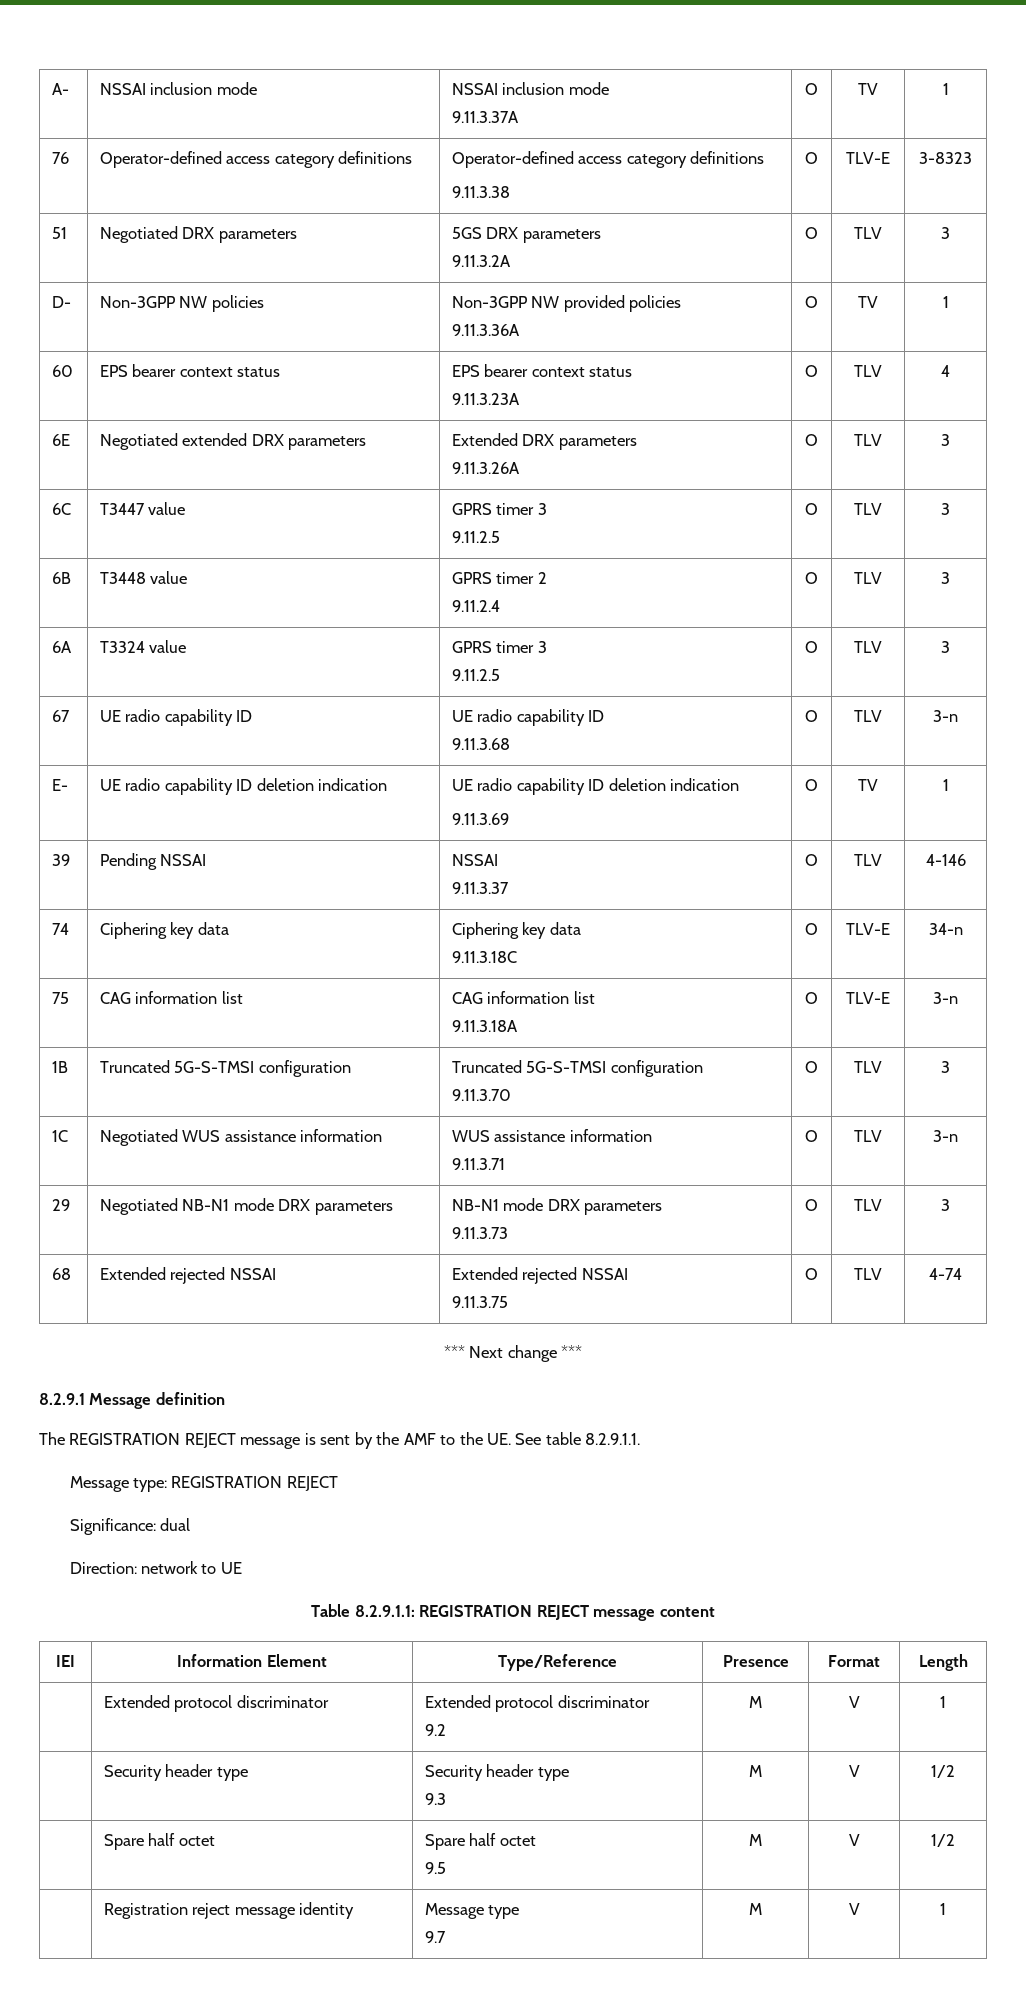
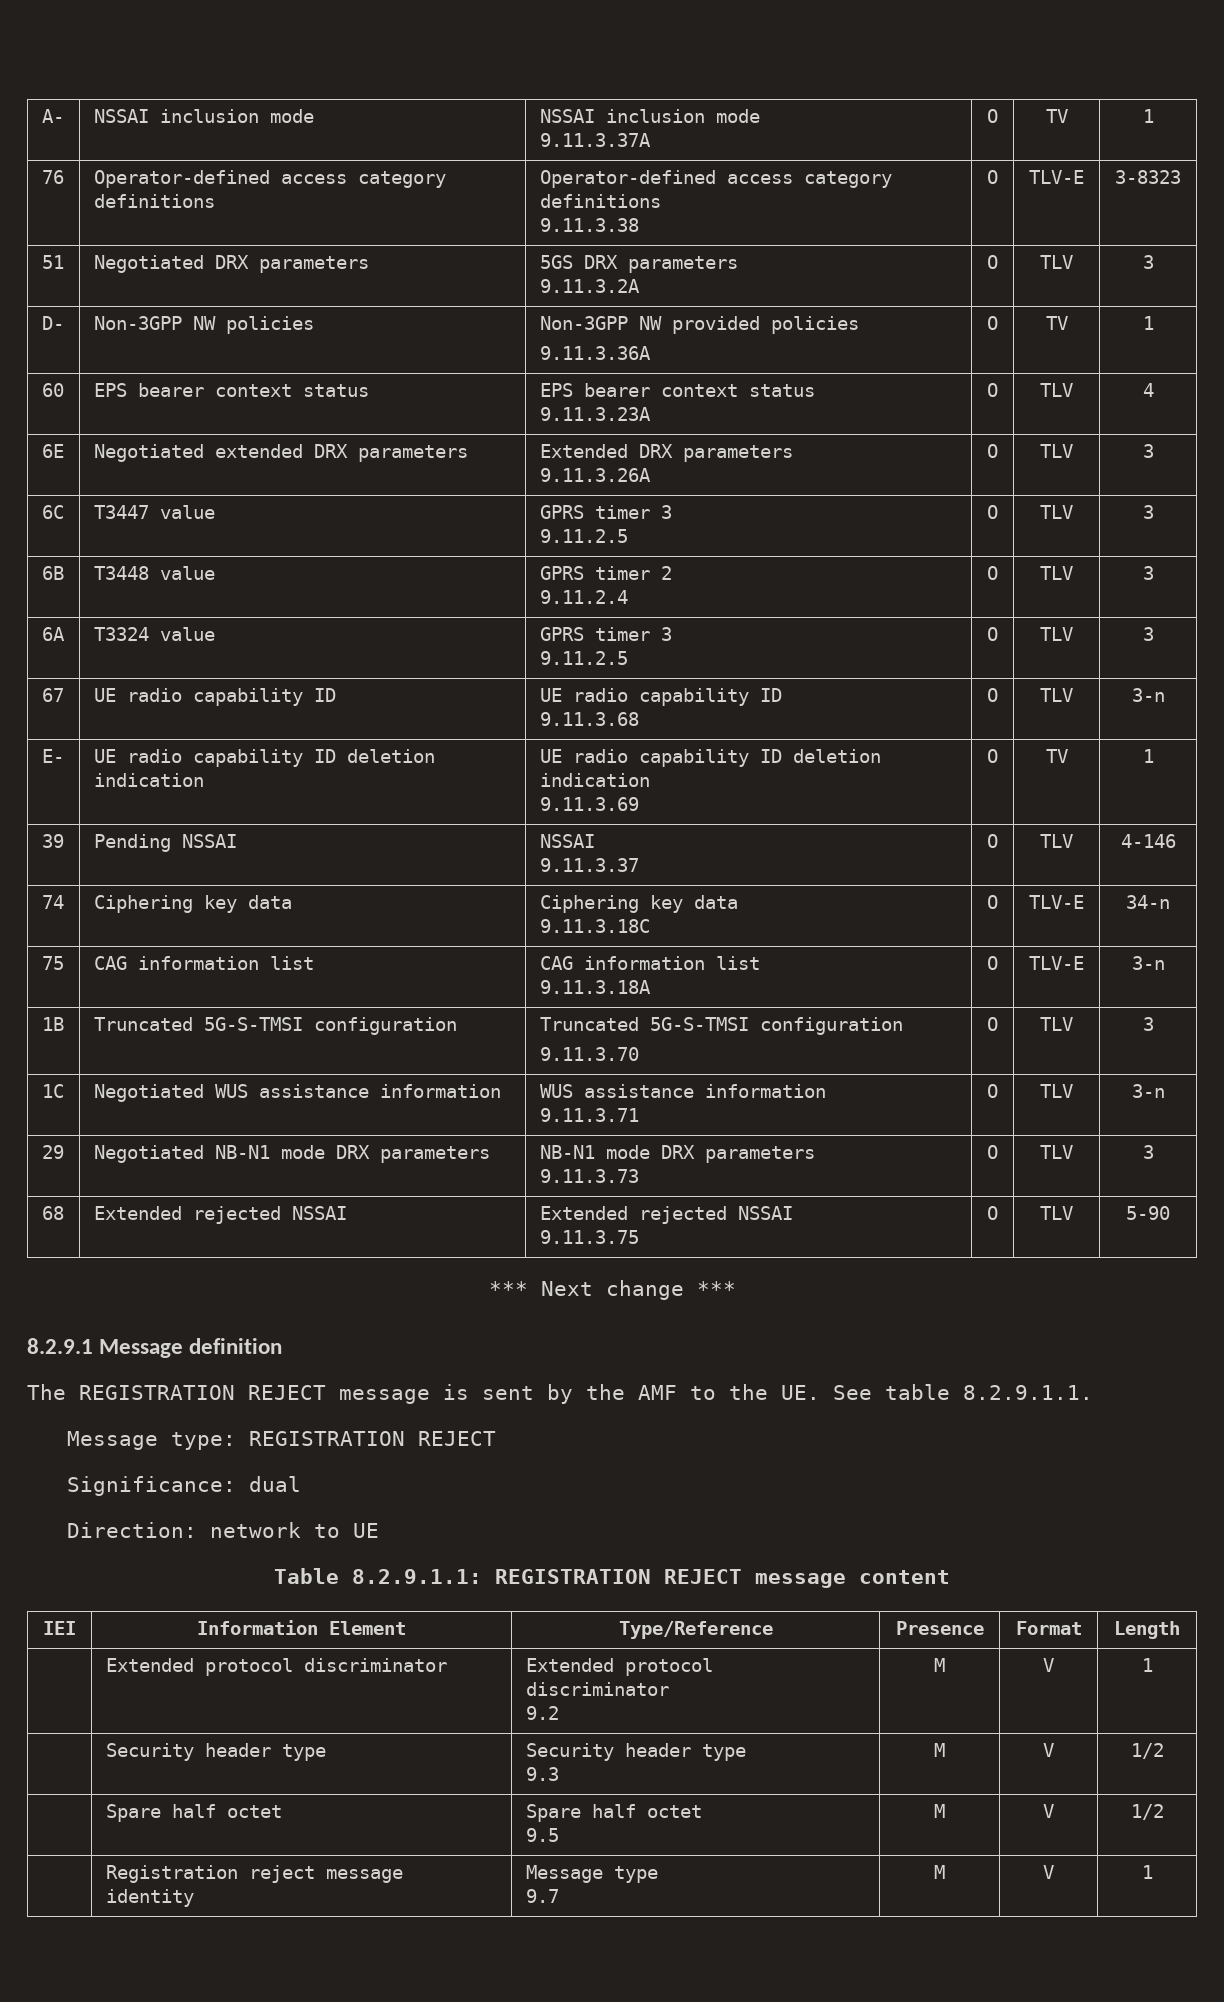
  68 | Extended rejected NSSAI | Extended rejected NSSAI
- 9.11.3.75 | O | TLV | 4-74
+ 9.11.3.75 | O | TLV | 5-90

